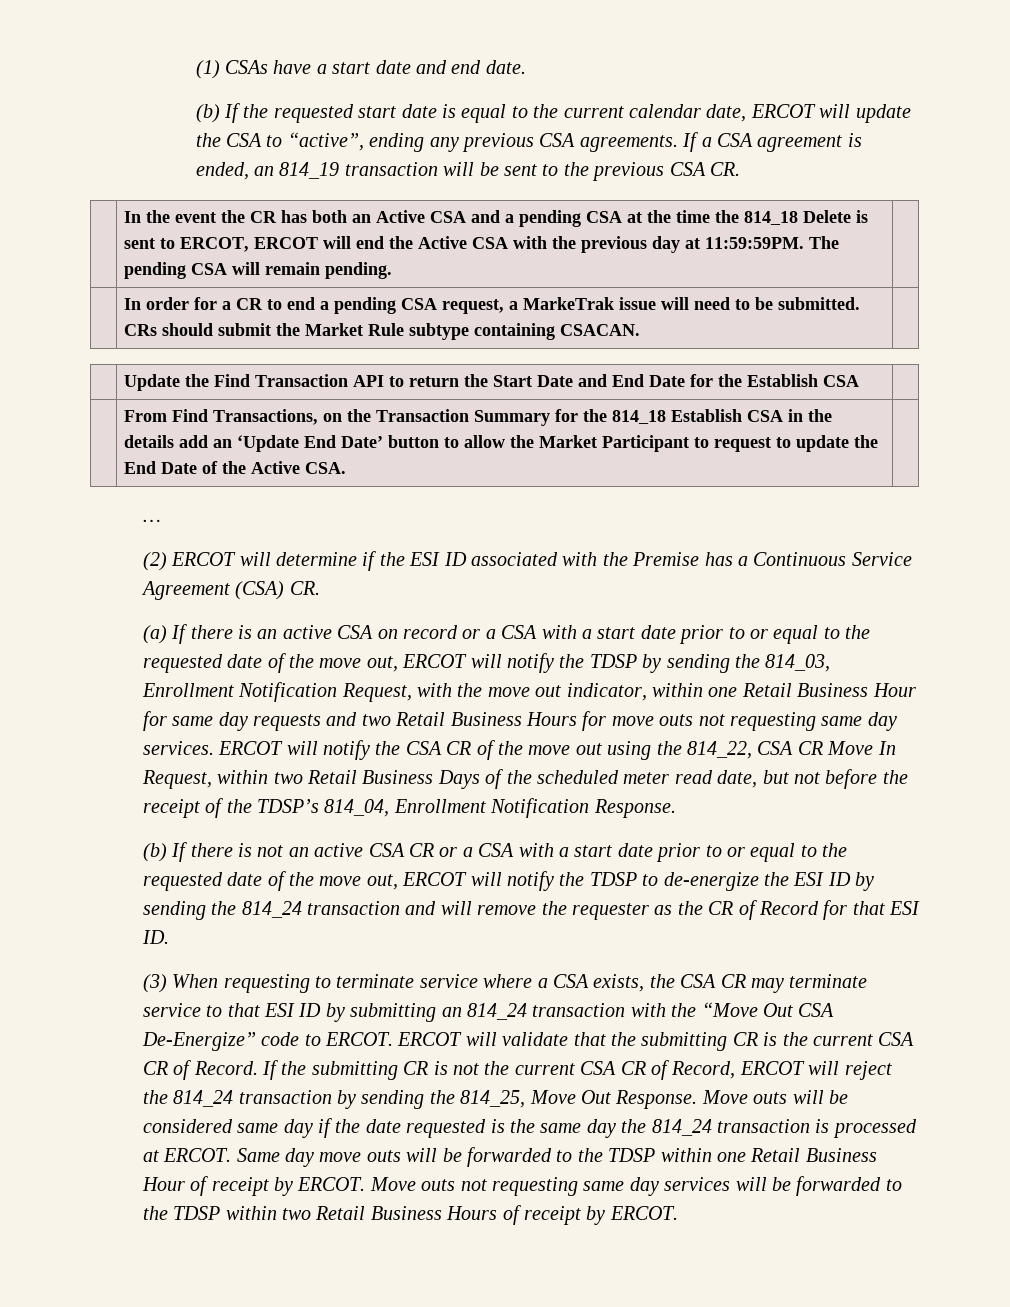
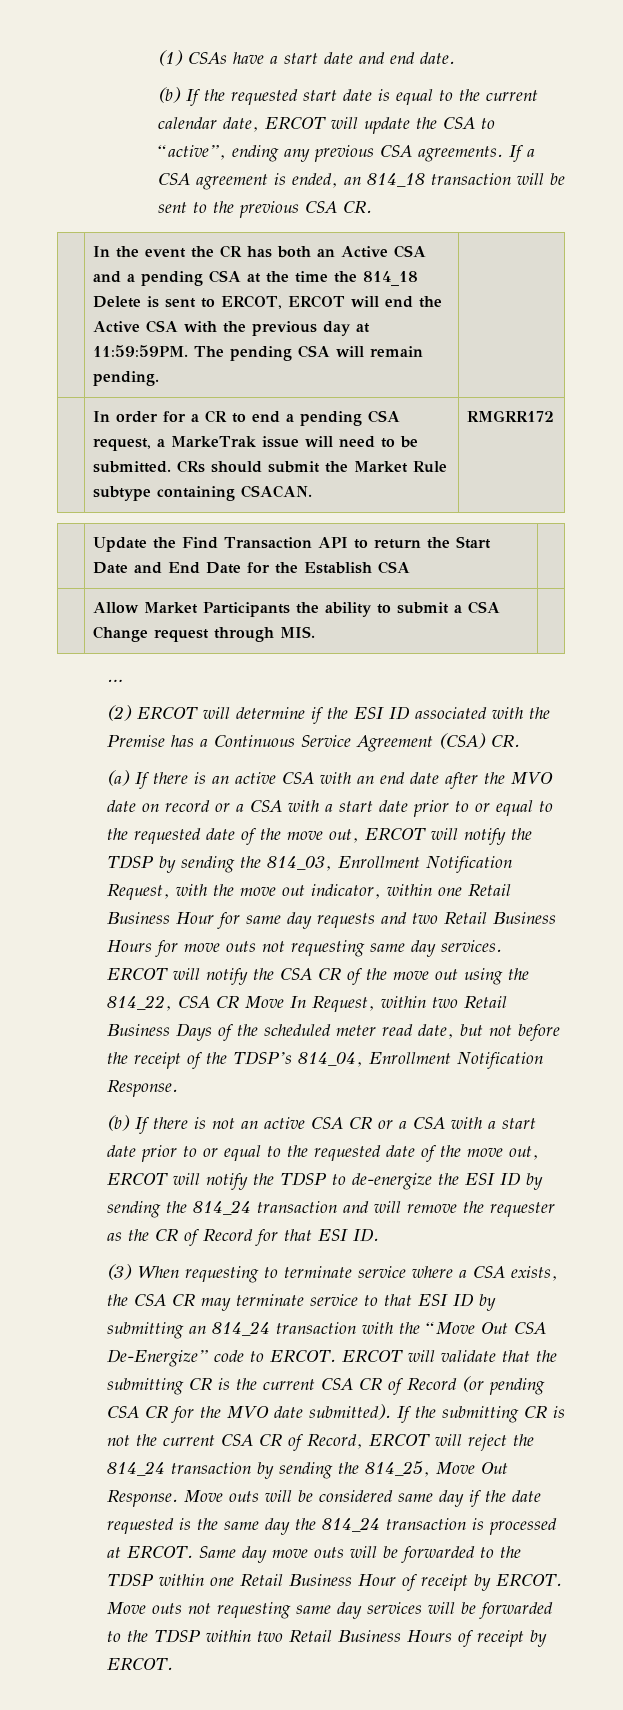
- If a CSA agreement is ended, an 814_19 transaction will be sent to the previous CSA CR.
+ If a CSA agreement is ended, an 814_18 transaction will be sent to the previous CSA CR.
- | In order for a CR to end a pending CSA request, a MarkeTrak issue will need to be submitted. CRs should submit the Market Rule subtype containing CSACAN. |
+ | In order for a CR to end a pending CSA request, a MarkeTrak issue will need to be submitted. CRs should submit the Market Rule subtype containing CSACAN. | RMGRR172
- | From Find Transactions, on the Transaction Summary for the 814_18 Establish CSA in the details add an ‘Update End Date’ button to allow the Market Participant to request to update the End Date of the Active CSA. |
+ | Allow Market Participants the ability to submit a CSA Change request through MIS. |
- (a) If there is an active CSA on record or a CSA with a start date prior to or equal to the requested date of the move out, ERCOT will notify the TDSP by sending the 814_03, Enrollment Notification Request, with the move out indicator, within one Retail Business Hour for same day requests and two Retail Business Hours for move outs not requesting same day services.
+ (a) If there is an active CSA with an end date after the MVO date on record or a CSA with a start date prior to or equal to the requested date of the move out, ERCOT will notify the TDSP by sending the 814_03, Enrollment Notification Request, with the move out indicator, within one Retail Business Hour for same day requests and two Retail Business Hours for move outs not requesting same day services.
- ERCOT will validate that the submitting CR is the current CSA CR of Record.
+ ERCOT will validate that the submitting CR is the current CSA CR of Record (or pending CSA CR for the MVO date submitted).

